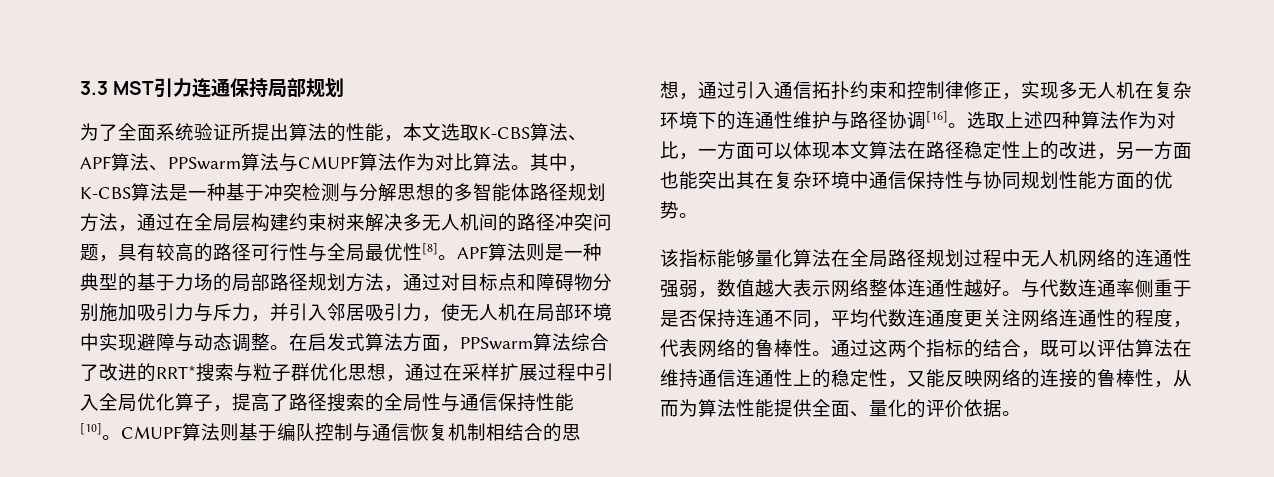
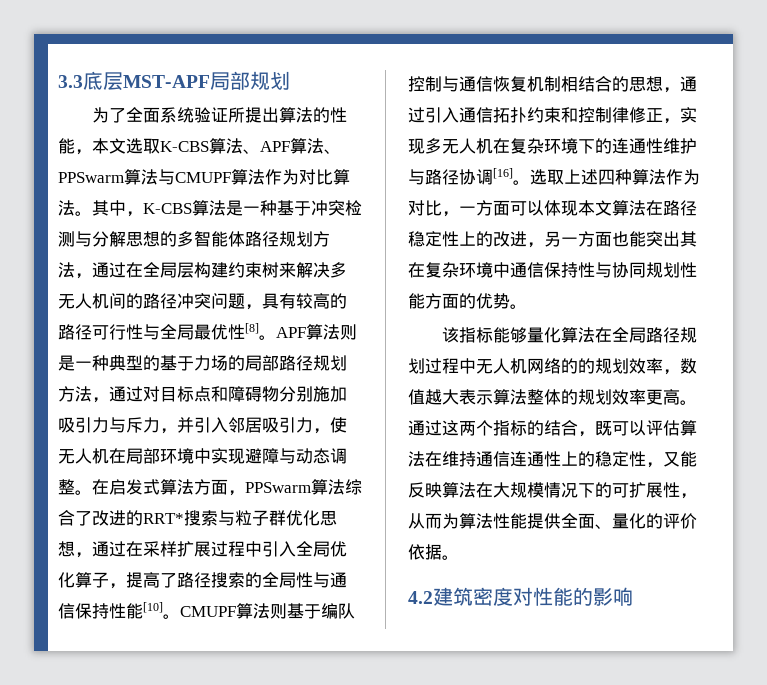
- 3.3 MST引力连通保持局部规划
+ 3.3底层MST-APF局部规划
- 该指标能够量化算法在全局路径规划过程中无人机网络的连通性强弱，数值越大表示网络整体连通性越好。与代数连通率侧重于是否保持连通不同，平均代数连通度更关注网络连通性的程度，代表网络的鲁棒性。
+ 该指标能够量化算法在全局路径规划过程中无人机网络的的规划效率，数值越大表示算法整体的规划效率更高。
- 通过这两个指标的结合，既可以评估算法在维持通信连通性上的稳定性，又能反映网络的连接的鲁棒性，从而为算法性能提供全面、量化的评价依据。
+ 通过这两个指标的结合，既可以评估算法在维持通信连通性上的稳定性，又能反映算法在大规模情况下的可扩展性，从而为算法性能提供全面、量化的评价依据。
+ 4.2建筑密度对性能的影响

